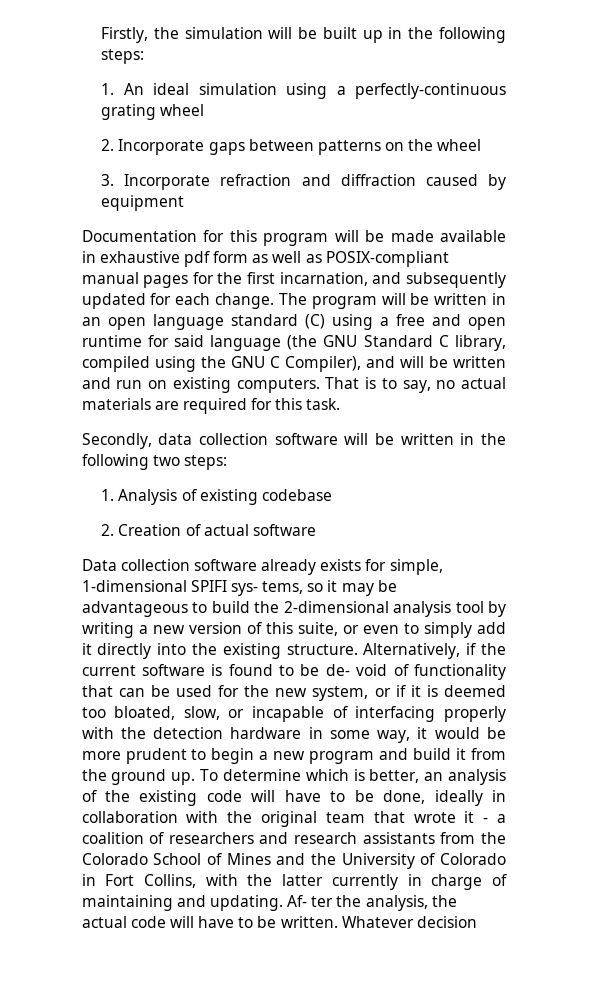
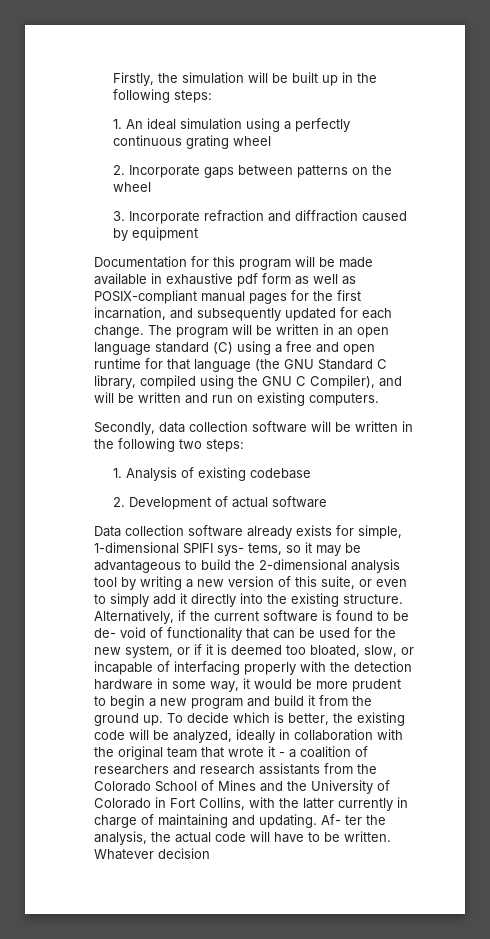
- 1. An ideal simulation using a perfectly-continuous grating wheel
+ 1. An ideal simulation using a perfectly continuous grating wheel
- The program will be written in an open language standard (C) using a free and open runtime for said language (the GNU Standard C library, compiled using the GNU C Compiler), and will be written and run on existing computers. That is to say, no actual materials are required for this task.
+ The program will be written in an open language standard (C) using a free and open runtime for that language (the GNU Standard C library, compiled using the GNU C Compiler), and will be written and run on existing computers.
- 2. Creation of actual software
+ 2. Development of actual software
- To determine which is better, an analysis of the existing code will have to be done, ideally in collaboration with the original team that wrote it - a coalition of researchers and research assistants from the Colorado School of Mines and the University of Colorado in Fort Collins, with the latter currently in charge of maintaining and updating.
+ To decide which is better, the existing code will be analyzed, ideally in collaboration with the original team that wrote it - a coalition of researchers and research assistants from the Colorado School of Mines and the University of Colorado in Fort Collins, with the latter currently in charge of maintaining and updating.

